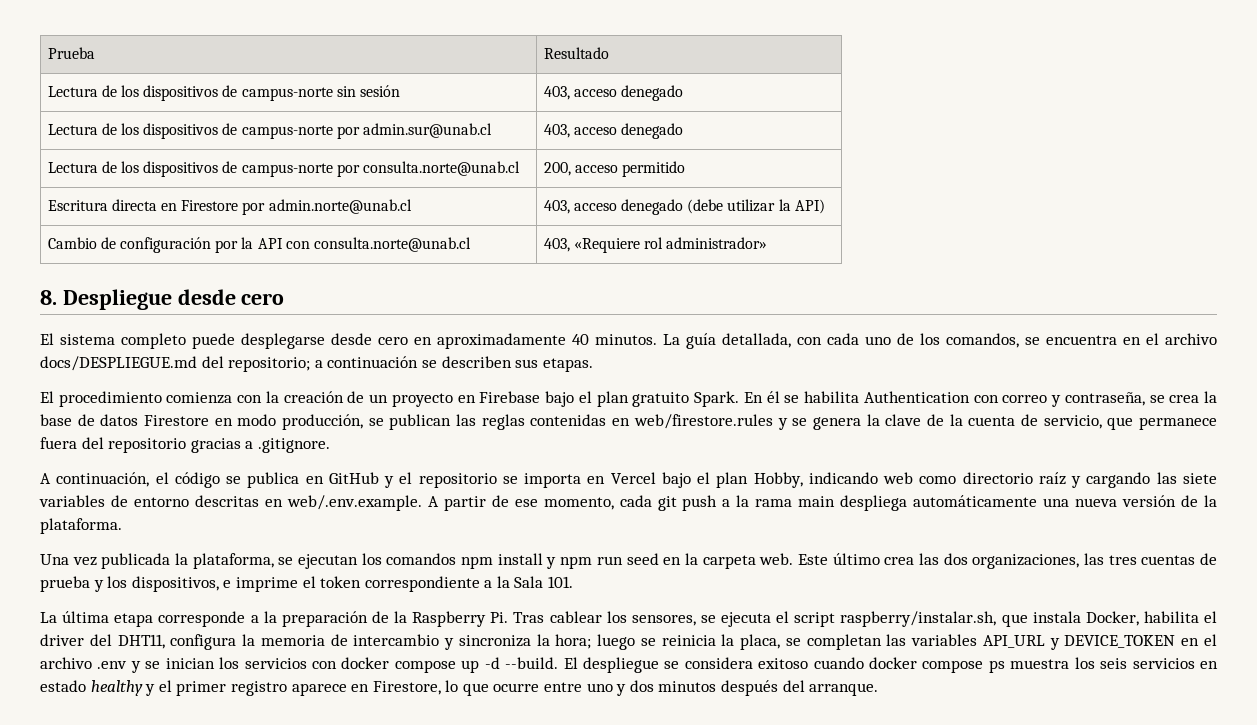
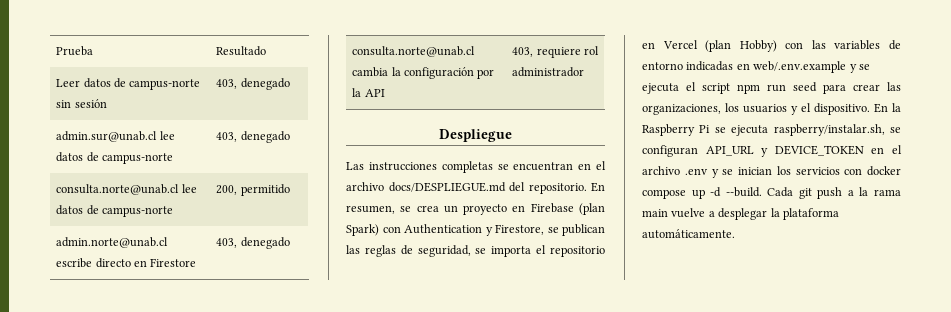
- Lectura de los dispositivos de campus-norte sin sesión | 403, acceso denegado
- Lectura de los dispositivos de campus-norte por admin.sur@unab.cl | 403, acceso denegado
- Lectura de los dispositivos de campus-norte por consulta.norte@unab.cl | 200, acceso permitido
+ Leer datos de campus-norte sin sesión | 403, denegado
+ admin.sur@unab.cl lee datos de campus-norte | 403, denegado
+ consulta.norte@unab.cl lee datos de campus-norte | 200, permitido
- Escritura directa en Firestore por admin.norte@unab.cl | 403, acceso denegado (debe utilizar la API)
- Cambio de configuración por la API con consulta.norte@unab.cl | 403, «Requiere rol administrador»
- 8. Despliegue desde cero
- El sistema completo puede desplegarse desde cero en aproximadamente 40 minutos. La guía detallada, con cada uno de los comandos, se encuentra en el archivo docs/DESPLIEGUE.md del repositorio; a continuación se describen sus etapas.
- El procedimiento comienza con la creación de un proyecto en Firebase bajo el plan gratuito Spark. En él se habilita Authentication con correo y contraseña, se crea la base de datos Firestore en modo producción, se publican las reglas contenidas en web/firestore.rules y se genera la clave de la cuenta de servicio, que permanece fuera del repositorio gracias a .gitignore.
- A continuación, el código se publica en GitHub y el repositorio se importa en Vercel bajo el plan Hobby, indicando web como directorio raíz y cargando las siete variables de entorno descritas en web/.env.example. A partir de ese momento, cada git push a la rama main despliega automáticamente una nueva versión de la plataforma.
- Una vez publicada la plataforma, se ejecutan los comandos npm install y npm run seed en la carpeta web. Este último crea las dos organizaciones, las tres cuentas de prueba y los dispositivos, e imprime el token correspondiente a la Sala 101.
- La última etapa corresponde a la preparación de la Raspberry Pi. Tras cablear los sensores, se ejecuta el script raspberry/instalar.sh, que instala Docker, habilita el driver del DHT11, configura la memoria de intercambio y sincroniza la hora; luego se reinicia la placa, se completan las variables API_URL y DEVICE_TOKEN en el archivo .env y se inician los servicios con docker compose up -d --build.
+ admin.norte@unab.cl escribe directo en Firestore | 403, denegado
+ consulta.norte@unab.cl cambia la configuración por la API | 403, requiere rol administrador
+ Despliegue
+ Las instrucciones completas se encuentran en el archivo docs/DESPLIEGUE.md del repositorio. En resumen, se crea un proyecto en Firebase (plan Spark) con Authentication y Firestore, se publican las reglas de seguridad, se importa el repositorio en Vercel (plan Hobby) con las variables de entorno indicadas en web/.env.example y se ejecuta el script npm run seed para crear las organizaciones, los usuarios y el dispositivo. En la Raspberry Pi se ejecuta raspberry/instalar.sh, se configuran API_URL y DEVICE_TOKEN en el archivo .env y se inician los servicios con docker compose up -d --build.
- El despliegue se considera exitoso cuando docker compose ps muestra los seis servicios en estado healthy y el primer registro aparece en Firestore, lo que ocurre entre uno y dos minutos después del arranque.
+ Cada git push a la rama main vuelve a desplegar la plataforma automáticamente.

